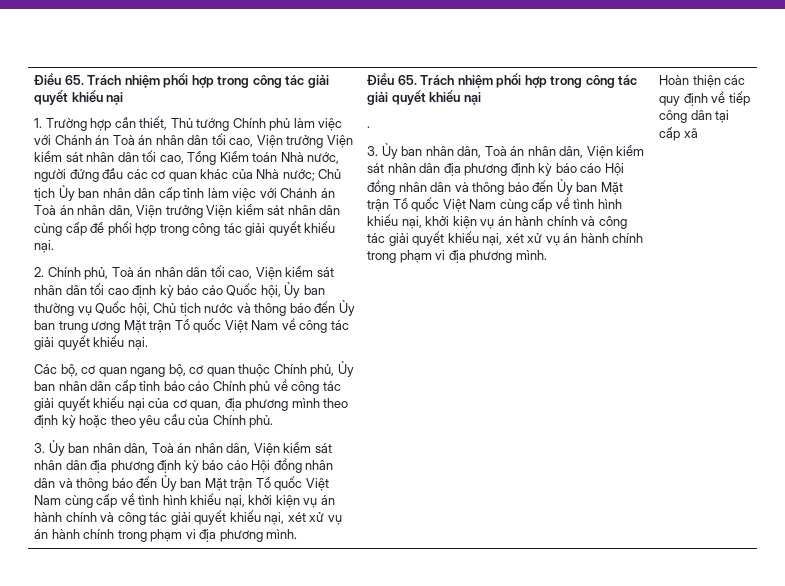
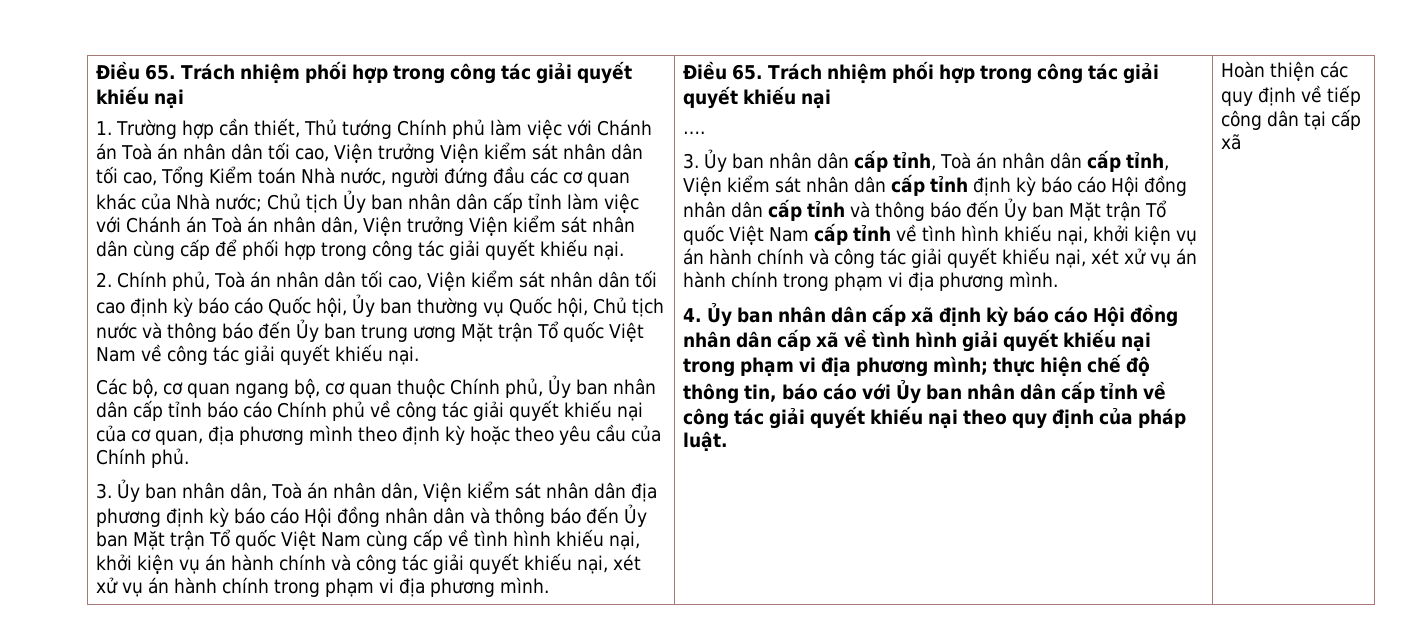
- .
- 3. Ủy ban nhân dân, Toà án nhân dân, Viện kiểm sát nhân dân địa phương định kỳ báo cáo Hội đồng nhân dân và thông báo đến Ủy ban Mặt trận Tổ quốc Việt Nam cùng cấp về tình hình khiếu nại, khởi kiện vụ án hành chính và công tác giải quyết khiếu nại, xét xử vụ án hành chính trong phạm vi địa phương mình.
+ ….
+ 3. Ủy ban nhân dân cấp tỉnh, Toà án nhân dân cấp tỉnh, Viện kiểm sát nhân dân cấp tỉnh định kỳ báo cáo Hội đồng nhân dân cấp tỉnh và thông báo đến Ủy ban Mặt trận Tổ quốc Việt Nam cấp tỉnh về tình hình khiếu nại, khởi kiện vụ án hành chính và công tác giải quyết khiếu nại, xét xử vụ án hành chính trong phạm vi địa phương mình.
+ 4. Ủy ban nhân dân cấp xã định kỳ báo cáo Hội đồng nhân dân cấp xã về tình hình giải quyết khiếu nại trong phạm vi địa phương mình; thực hiện chế độ thông tin, báo cáo với Ủy ban nhân dân cấp tỉnh về công tác giải quyết khiếu nại theo quy định của pháp luật.

